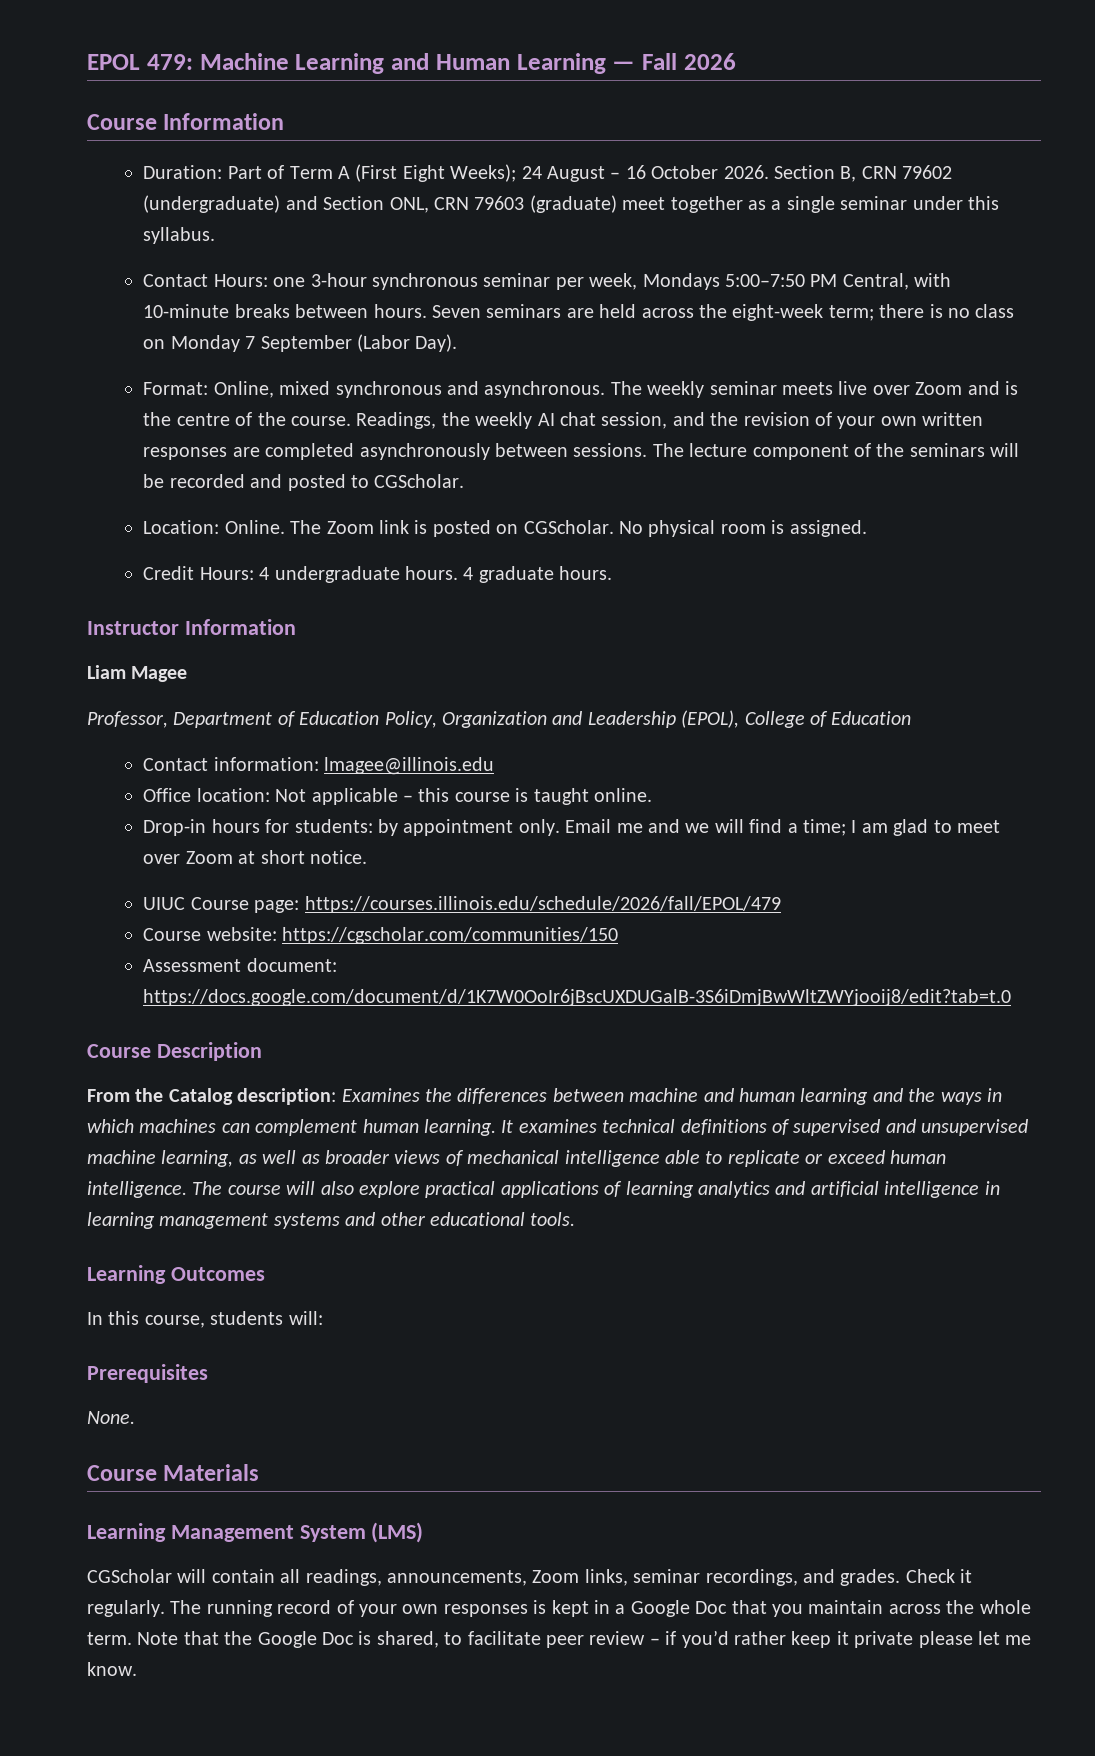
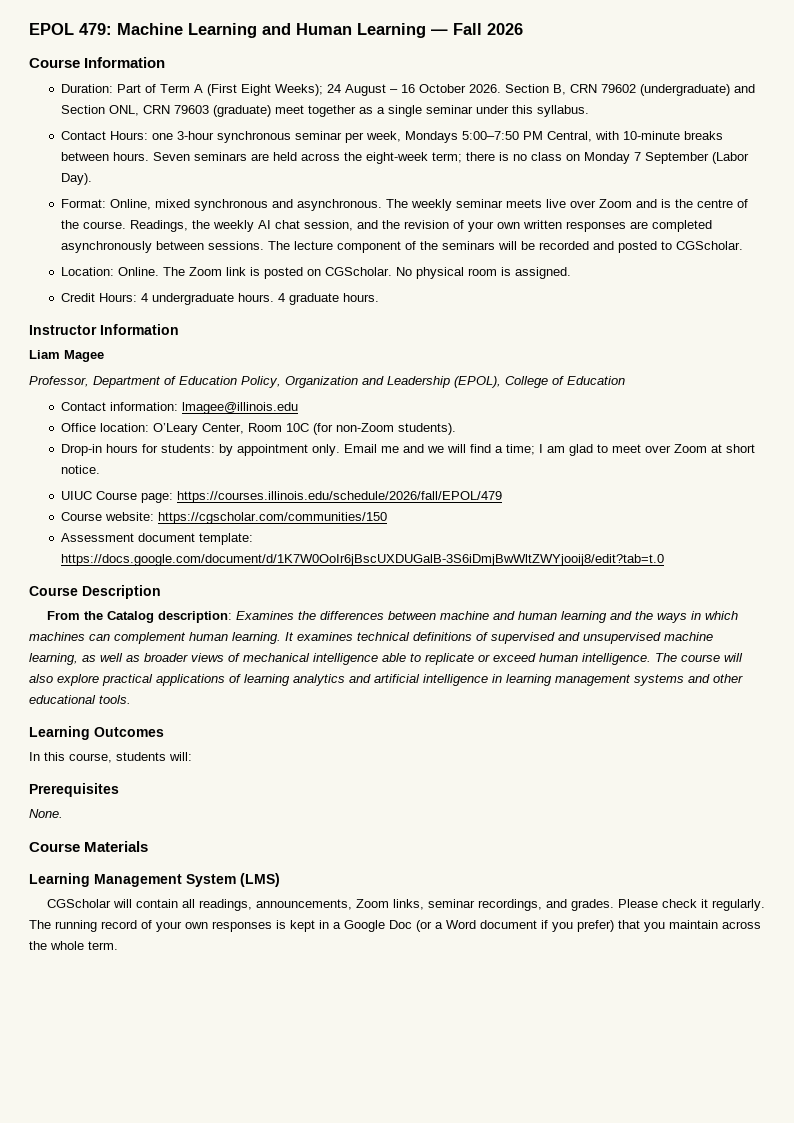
- Office location: Not applicable – this course is taught online.
+ Office location: O’Leary Center, Room 10C (for non-Zoom students).
- Assessment document: https://docs.google.com/document/d/1K7W0OoIr6jBscUXDUGalB-3S6iDmjBwWltZWYjooij8/edit?tab=t.0
+ Assessment document template: https://docs.google.com/document/d/1K7W0OoIr6jBscUXDUGalB-3S6iDmjBwWltZWYjooij8/edit?tab=t.0
- Check it regularly.
+ Please check it regularly.
- The running record of your own responses is kept in a Google Doc that you maintain across the whole term. Note that the Google Doc is shared, to facilitate peer review – if you’d rather keep it private please let me know.
+ The running record of your own responses is kept in a Google Doc (or a Word document if you prefer) that you maintain across the whole term.

